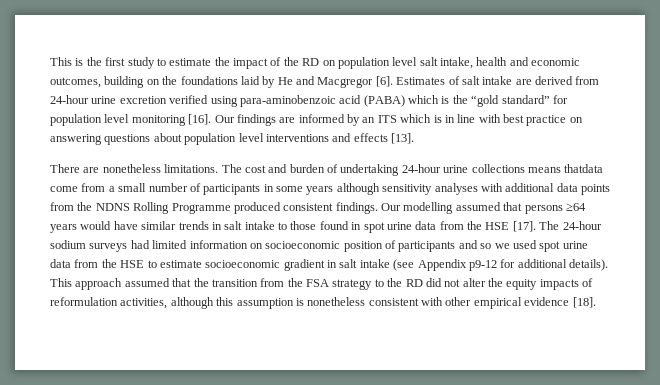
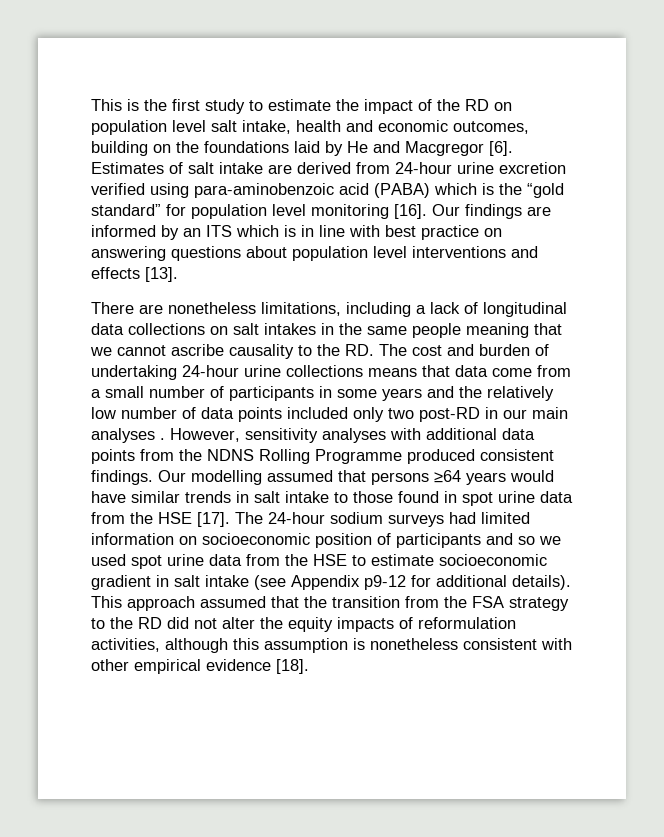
- There are nonetheless limitations. The cost and burden of undertaking 24-hour urine collections means thatdata come from a small number of participants in some years although sensitivity analyses with additional data points from the NDNS Rolling Programme produced consistent findings.
+ There are nonetheless limitations, including a lack of longitudinal data collections on salt intakes in the same people meaning that we cannot ascribe causality to the RD. The cost and burden of undertaking 24-hour urine collections means that data come from a small number of participants in some years and the relatively low number of data points included only two post-RD in our main analyses . However, sensitivity analyses with additional data points from the NDNS Rolling Programme produced consistent findings.

